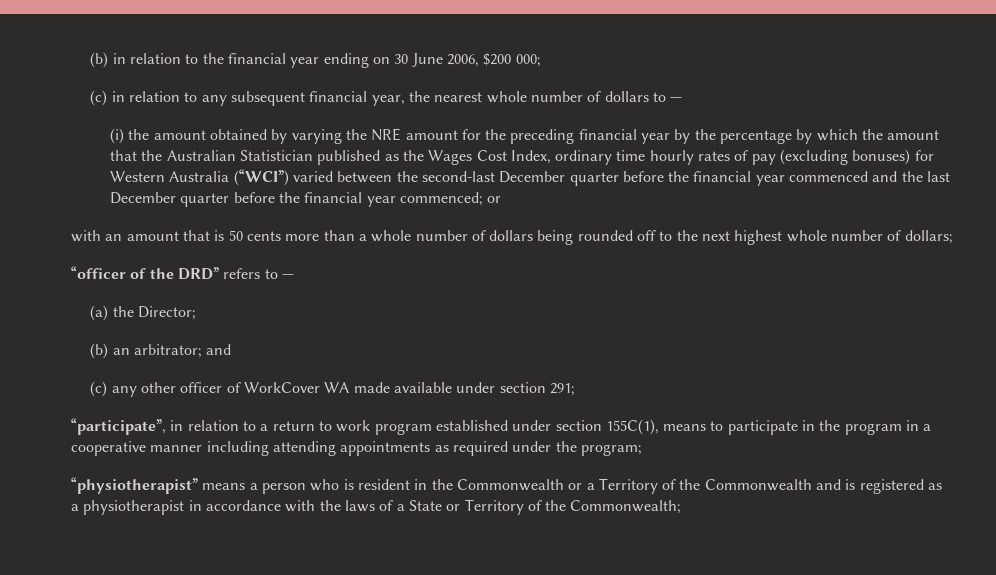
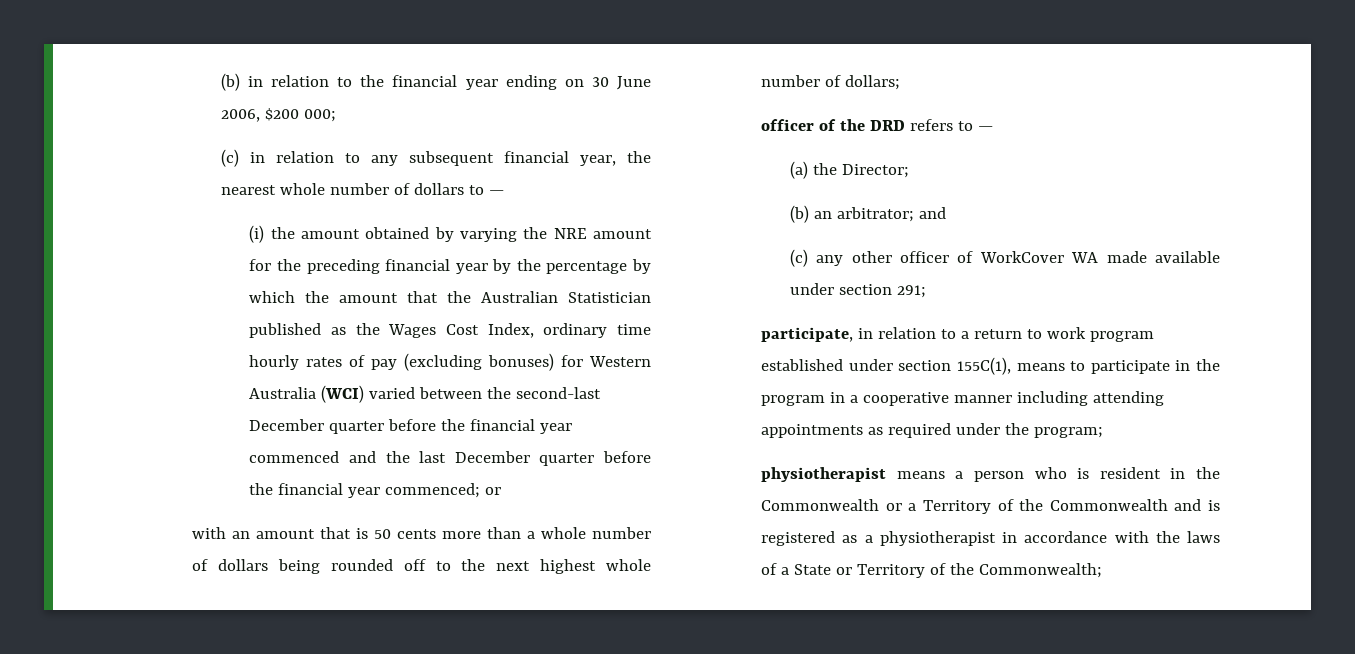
- (i) the amount obtained by varying the NRE amount for the preceding financial year by the percentage by which the amount that the Australian Statistician published as the Wages Cost Index, ordinary time hourly rates of pay (excluding bonuses) for Western Australia (“WCI”) varied between the second-last December quarter before the financial year commenced and the last December quarter before the financial year commenced;
+ (i) the amount obtained by varying the NRE amount for the preceding financial year by the percentage by which the amount that the Australian Statistician published as the Wages Cost Index, ordinary time hourly rates of pay (excluding bonuses) for Western Australia (WCI) varied between the second-last December quarter before the financial year commenced and the last December quarter before the financial year commenced;
- “officer of the DRD” refers to —
+ officer of the DRD refers to —
- “participate”, in relation to a return to work program established under section 155C(1), means to participate in the program in a cooperative manner including attending appointments as required under the program;
+ participate, in relation to a return to work program established under section 155C(1), means to participate in the program in a cooperative manner including attending appointments as required under the program;
- “physiotherapist” means a person who is resident in the Commonwealth or a Territory of the Commonwealth and is registered as a physiotherapist in accordance with the laws of a State or Territory of the Commonwealth;
+ physiotherapist means a person who is resident in the Commonwealth or a Territory of the Commonwealth and is registered as a physiotherapist in accordance with the laws of a State or Territory of the Commonwealth;

